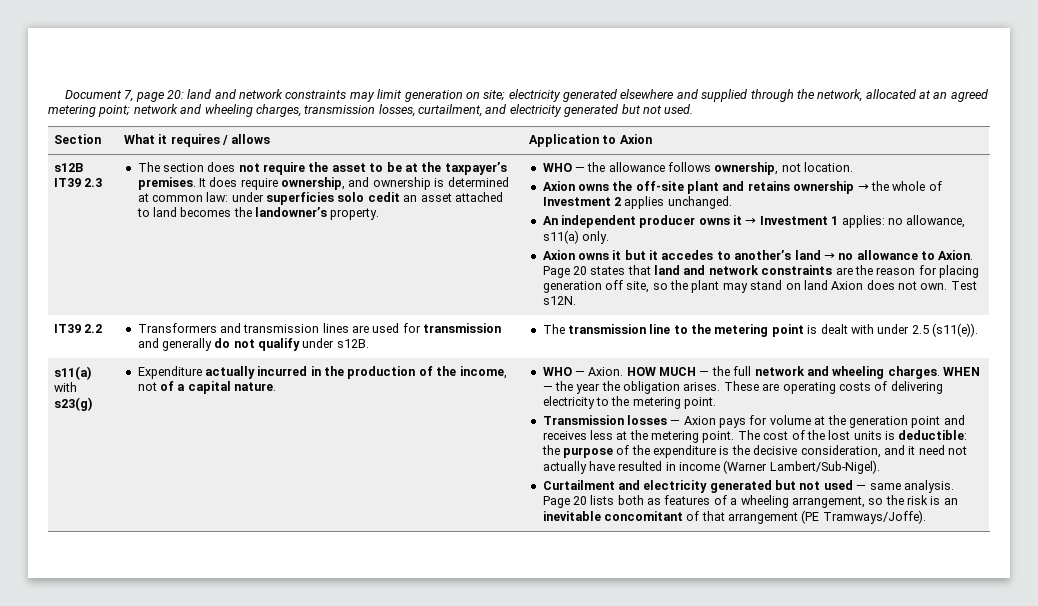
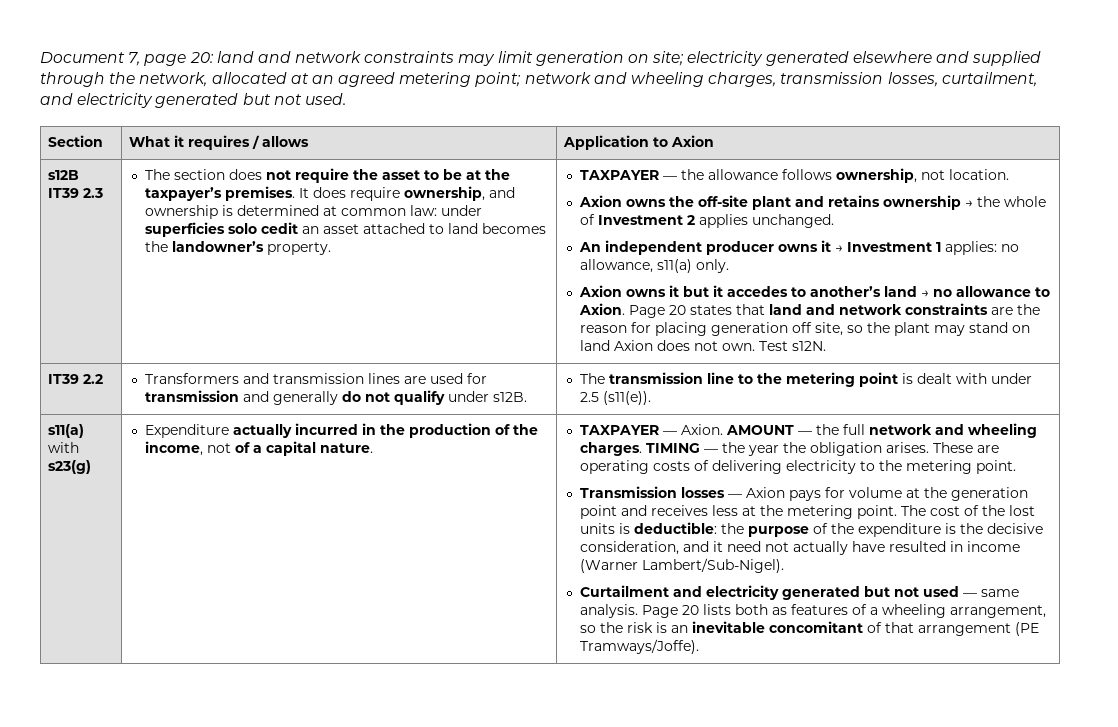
- WHO — the allowance follows ownership, not location.
+ TAXPAYER — the allowance follows ownership, not location.
- WHO — Axion.
+ TAXPAYER — Axion.
- HOW MUCH — the full network and wheeling charges.
+ AMOUNT — the full network and wheeling charges.
- WHEN — the year the obligation arises.
+ TIMING — the year the obligation arises.

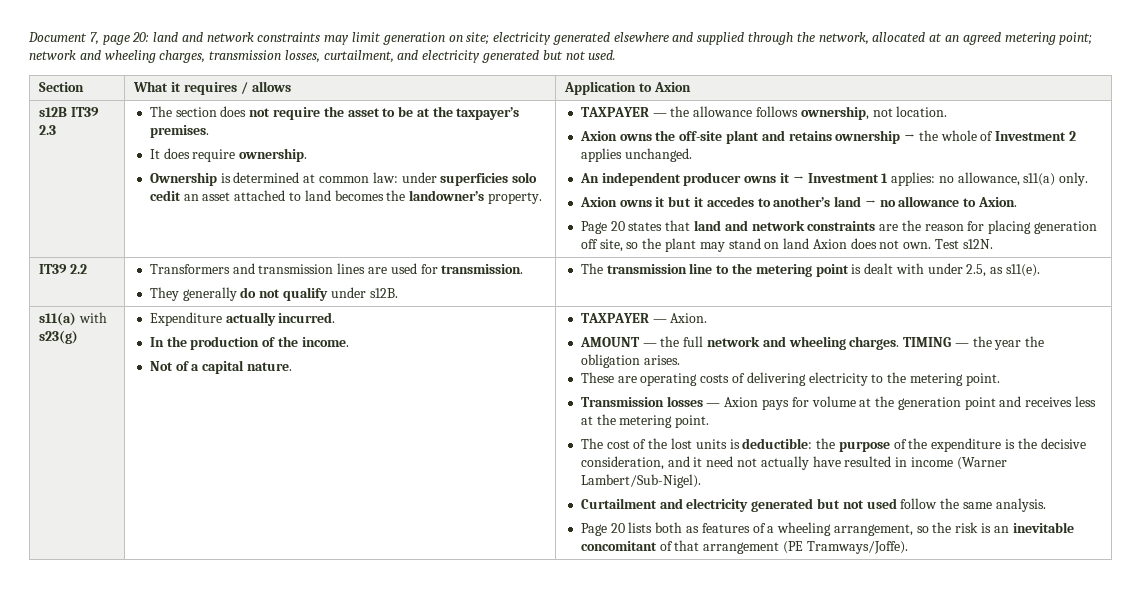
- The section does not require the asset to be at the taxpayer’s premises. It does require ownership, and ownership is determined at common law: under superficies solo cedit an asset attached to land becomes the landowner’s property.
+ The section does not require the asset to be at the taxpayer’s premises.
+ It does require ownership.
+ Ownership is determined at common law: under superficies solo cedit an asset attached to land becomes the landowner’s property.
- Axion owns it but it accedes to another’s land → no allowance to Axion. Page 20 states that land and network constraints are the reason for placing generation off site, so the plant may stand on land Axion does not own.
+ Axion owns it but it accedes to another’s land → no allowance to Axion.
+ Page 20 states that land and network constraints are the reason for placing generation off site, so the plant may stand on land Axion does not own.
- IT39 2.2 | Transformers and transmission lines are used for transmission and generally do not qualify under s12B. | The transmission line to the metering point is dealt with under 2.5 (s11(e)).
+ IT39 2.2 | Transformers and transmission lines are used for transmission.
+ They generally do not qualify under s12B. | The transmission line to the metering point is dealt with under 2.5, as s11(e).
- Expenditure actually incurred in the production of the income, not of a capital nature.
+ Expenditure actually incurred.
+ In the production of the income.
+ Not of a capital nature.
- TAXPAYER — Axion. AMOUNT — the full network and wheeling charges.
+ TAXPAYER — Axion.
+ AMOUNT — the full network and wheeling charges.
- TIMING — the year the obligation arises. These are operating costs of delivering electricity to the metering point.
+ TIMING — the year the obligation arises.
+ These are operating costs of delivering electricity to the metering point.
- Transmission losses — Axion pays for volume at the generation point and receives less at the metering point. The cost of the lost units is deductible: the purpose of the expenditure is the decisive consideration, and it need not actually have resulted in income (Warner Lambert/Sub-Nigel).
+ Transmission losses — Axion pays for volume at the generation point and receives less at the metering point.
+ The cost of the lost units is deductible: the purpose of the expenditure is the decisive consideration, and it need not actually have resulted in income (Warner Lambert/Sub-Nigel).
- Curtailment and electricity generated but not used — same analysis. Page 20 lists both as features of a wheeling arrangement, so the risk is an inevitable concomitant of that arrangement (PE Tramways/Joffe).
+ Curtailment and electricity generated but not used follow the same analysis.
+ Page 20 lists both as features of a wheeling arrangement, so the risk is an inevitable concomitant of that arrangement (PE Tramways/Joffe).

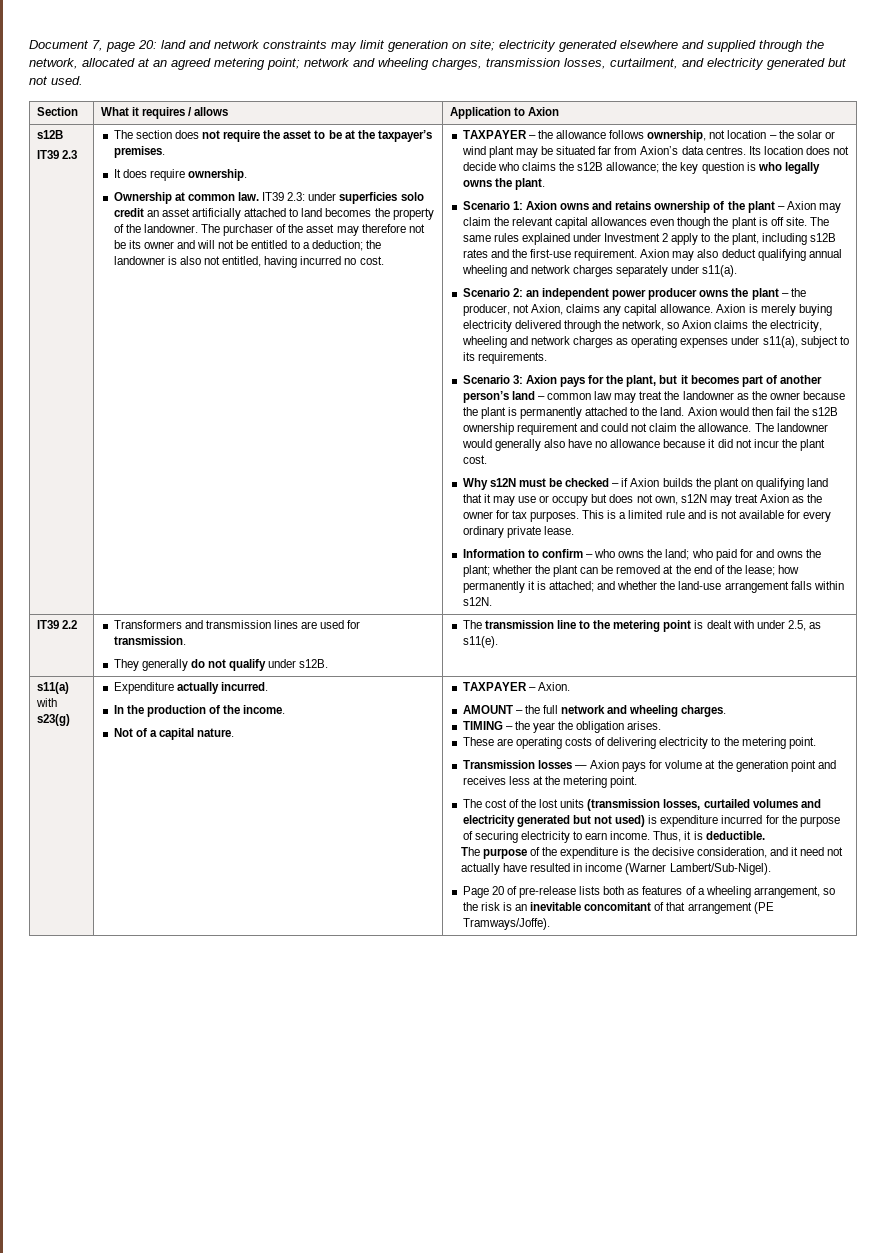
  Section | What it requires / allows | Application to Axion
- s12B IT39 2.3
+ s12B
+ IT39 2.3
- Ownership is determined at common law: under superficies solo cedit an asset attached to land becomes the landowner’s property. | TAXPAYER — the allowance follows ownership, not location.
- Axion owns the off-site plant and retains ownership → the whole of Investment 2 applies unchanged.
- An independent producer owns it → Investment 1 applies: no allowance, s11(a) only.
- Axion owns it but it accedes to another’s land → no allowance to Axion.
- Page 20 states that land and network constraints are the reason for placing generation off site, so the plant may stand on land Axion does not own. Test s12N.
+ Ownership at common law. IT39 2.3: under superficies solo credit an asset artificially attached to land becomes the property of the landowner. The purchaser of the asset may therefore not be its owner and will not be entitled to a deduction; the landowner is also not entitled, having incurred no cost. | TAXPAYER – the allowance follows ownership, not location – the solar or wind plant may be situated far from Axion’s data centres. Its location does not decide who claims the s12B allowance; the key question is who legally owns the plant.
+ Scenario 1: Axion owns and retains ownership of the plant – Axion may claim the relevant capital allowances even though the plant is off site. The same rules explained under Investment 2 apply to the plant, including s12B rates and the first-use requirement. Axion may also deduct qualifying annual wheeling and network charges separately under s11(a).
+ Scenario 2: an independent power producer owns the plant – the producer, not Axion, claims any capital allowance. Axion is merely buying electricity delivered through the network, so Axion claims the electricity, wheeling and network charges as operating expenses under s11(a), subject to its requirements.
+ Scenario 3: Axion pays for the plant, but it becomes part of another person’s land – common law may treat the landowner as the owner because the plant is permanently attached to the land. Axion would then fail the s12B ownership requirement and could not claim the allowance. The landowner would generally also have no allowance because it did not incur the plant cost.
+ Why s12N must be checked – if Axion builds the plant on qualifying land that it may use or occupy but does not own, s12N may treat Axion as the owner for tax purposes. This is a limited rule and is not available for every ordinary private lease.
+ Information to confirm – who owns the land; who paid for and owns the plant; whether the plant can be removed at the end of the lease; how permanently it is attached; and whether the land-use arrangement falls within s12N.
- TAXPAYER — Axion.
+ TAXPAYER – Axion.
- AMOUNT — the full network and wheeling charges. TIMING — the year the obligation arises.
+ AMOUNT – the full network and wheeling charges.
+ TIMING – the year the obligation arises.
- The cost of the lost units is deductible: the purpose of the expenditure is the decisive consideration, and it need not actually have resulted in income (Warner Lambert/Sub-Nigel).
+ The cost of the lost units (transmission losses, curtailed volumes and electricity generated but not used) is expenditure incurred for the purpose of securing electricity to earn income. Thus, it is deductible.
+ The purpose of the expenditure is the decisive consideration, and it need not actually have resulted in income (Warner Lambert/Sub-Nigel).
- Curtailment and electricity generated but not used follow the same analysis.
- Page 20 lists both as features of a wheeling arrangement, so the risk is an inevitable concomitant of that arrangement (PE Tramways/Joffe).
+ Page 20 of pre-release lists both as features of a wheeling arrangement, so the risk is an inevitable concomitant of that arrangement (PE Tramways/Joffe).

